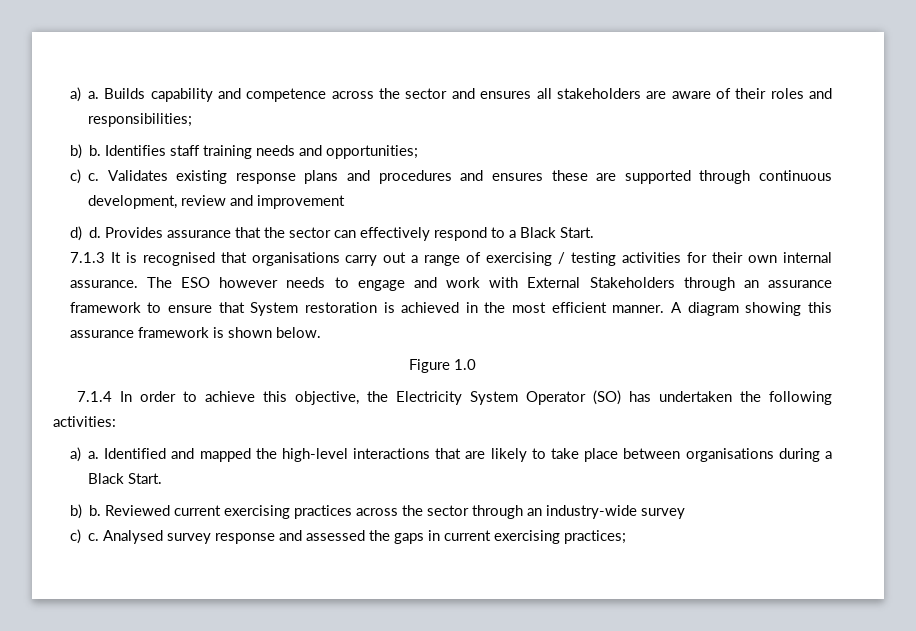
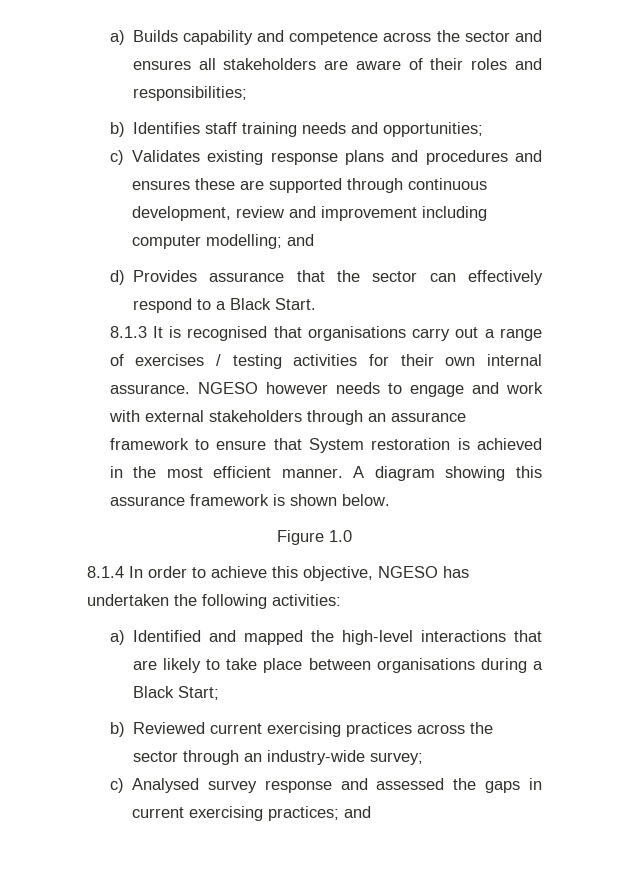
- a) a. Builds capability and competence across the sector and ensures all stakeholders are aware of their roles and responsibilities;
+ a) Builds capability and competence across the sector and ensures all stakeholders are aware of their roles and responsibilities;
- b) b. Identifies staff training needs and opportunities;
+ b) Identifies staff training needs and opportunities;
- c) c. Validates existing response plans and procedures and ensures these are supported through continuous development, review and improvement
+ c) Validates existing response plans and procedures and ensures these are supported through continuous development, review and improvement including computer modelling; and
- d) d. Provides assurance that the sector can effectively respond to a Black Start.
+ d) Provides assurance that the sector can effectively respond to a Black Start.
- 7.1.3 It is recognised that organisations carry out a range of exercising / testing activities for their own internal assurance.
+ 8.1.3 It is recognised that organisations carry out a range of exercises / testing activities for their own internal assurance.
- The ESO however needs to engage and work with External Stakeholders through an assurance framework to ensure that System restoration is achieved in the most efficient manner.
+ NGESO however needs to engage and work with external stakeholders through an assurance framework to ensure that System restoration is achieved in the most efficient manner.
- 7.1.4 In order to achieve this objective, the Electricity System Operator (SO) has undertaken the following activities:
+ 8.1.4 In order to achieve this objective, NGESO has undertaken the following activities:
- a) a. Identified and mapped the high-level interactions that are likely to take place between organisations during a Black Start.
- b) b. Reviewed current exercising practices across the sector through an industry-wide survey
- c) c. Analysed survey response and assessed the gaps in current exercising practices;
+ a) Identified and mapped the high-level interactions that are likely to take place between organisations during a Black Start;
+ b) Reviewed current exercising practices across the sector through an industry-wide survey;
+ c) Analysed survey response and assessed the gaps in current exercising practices; and

